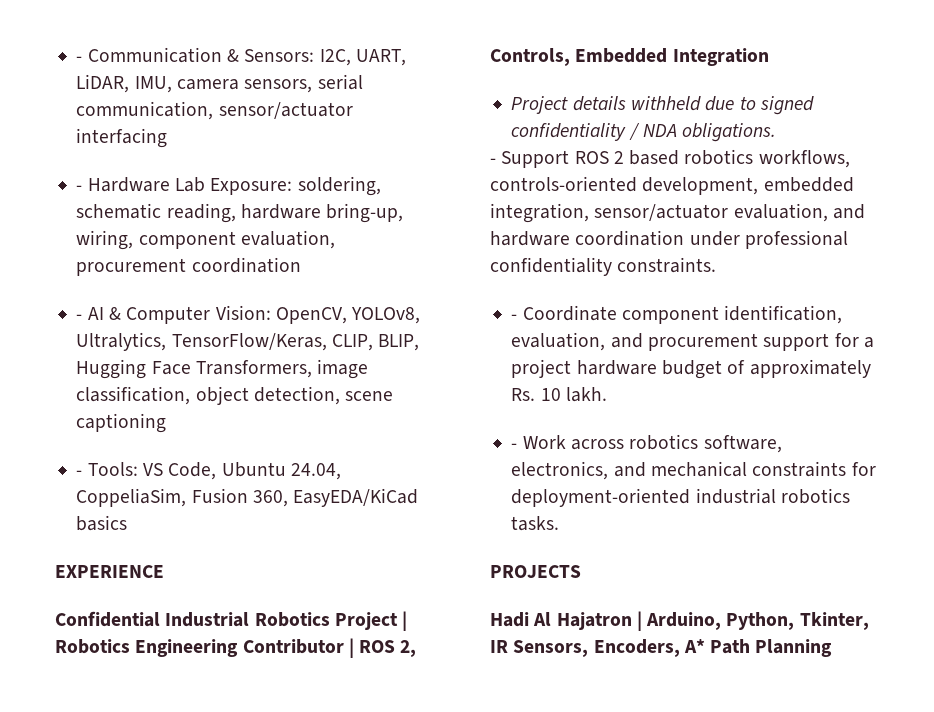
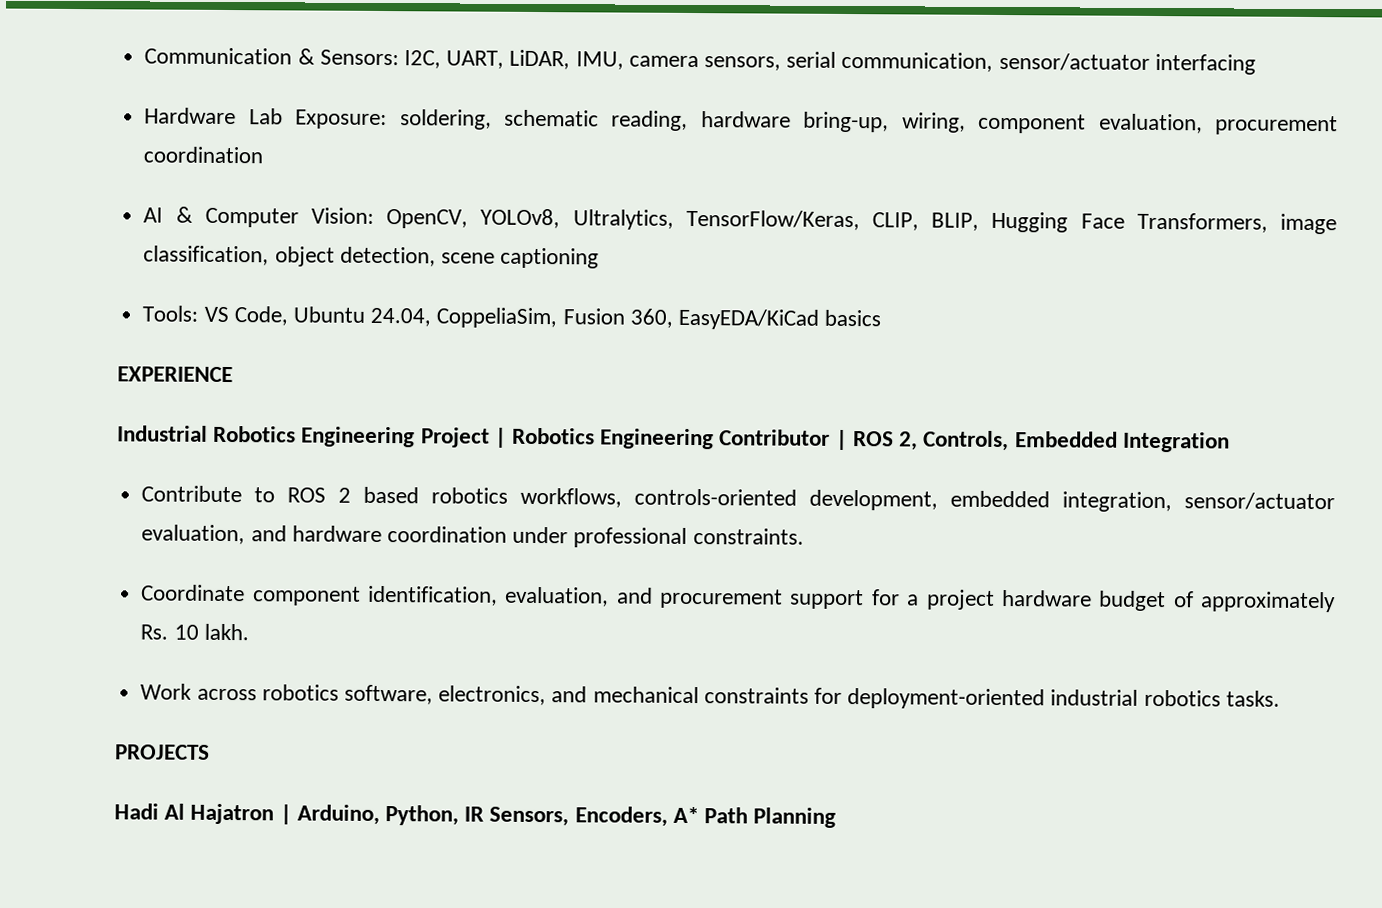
- - Communication & Sensors: I2C, UART, LiDAR, IMU, camera sensors, serial communication, sensor/actuator interfacing
+ Communication & Sensors: I2C, UART, LiDAR, IMU, camera sensors, serial communication, sensor/actuator interfacing
- - Hardware Lab Exposure: soldering, schematic reading, hardware bring-up, wiring, component evaluation, procurement coordination
+ Hardware Lab Exposure: soldering, schematic reading, hardware bring-up, wiring, component evaluation, procurement coordination
- - AI & Computer Vision: OpenCV, YOLOv8, Ultralytics, TensorFlow/Keras, CLIP, BLIP, Hugging Face Transformers, image classification, object detection, scene captioning
+ AI & Computer Vision: OpenCV, YOLOv8, Ultralytics, TensorFlow/Keras, CLIP, BLIP, Hugging Face Transformers, image classification, object detection, scene captioning
- - Tools: VS Code, Ubuntu 24.04, CoppeliaSim, Fusion 360, EasyEDA/KiCad basics
+ Tools: VS Code, Ubuntu 24.04, CoppeliaSim, Fusion 360, EasyEDA/KiCad basics
- Confidential Industrial Robotics Project | Robotics Engineering Contributor | ROS 2, Controls, Embedded Integration
+ Industrial Robotics Engineering Project | Robotics Engineering Contributor | ROS 2, Controls, Embedded Integration
- Project details withheld due to signed confidentiality / NDA obligations.
- - Support ROS 2 based robotics workflows, controls-oriented development, embedded integration, sensor/actuator evaluation, and hardware coordination under professional confidentiality constraints.
+ Contribute to ROS 2 based robotics workflows, controls-oriented development, embedded integration, sensor/actuator evaluation, and hardware coordination under professional constraints.
- - Coordinate component identification, evaluation, and procurement support for a project hardware budget of approximately Rs. 10 lakh.
+ Coordinate component identification, evaluation, and procurement support for a project hardware budget of approximately Rs. 10 lakh.
- - Work across robotics software, electronics, and mechanical constraints for deployment-oriented industrial robotics tasks.
+ Work across robotics software, electronics, and mechanical constraints for deployment-oriented industrial robotics tasks.
- Hadi Al Hajatron | Arduino, Python, Tkinter, IR Sensors, Encoders, A* Path Planning
+ Hadi Al Hajatron | Arduino, Python, IR Sensors, Encoders, A* Path Planning

